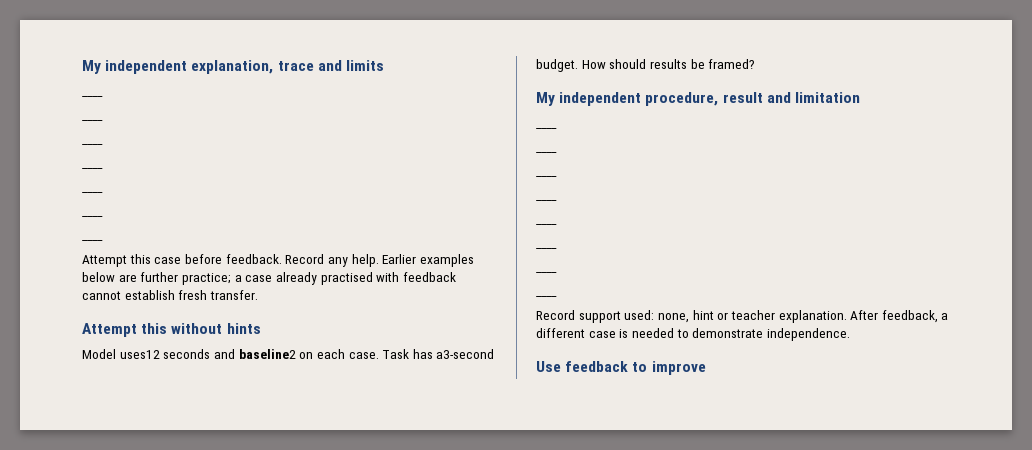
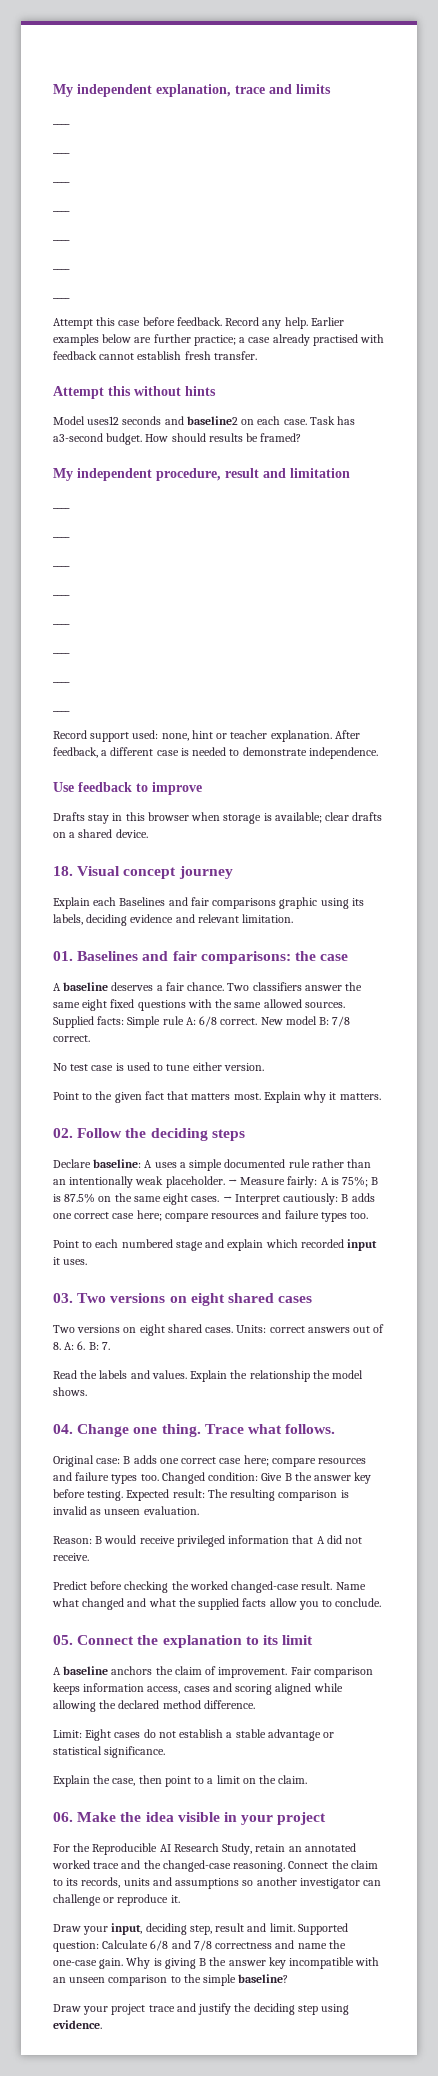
+ Drafts stay in this browser when storage is available; clear drafts on a shared device.
+ 18. Visual concept journey
+ Explain each Baselines and fair comparisons graphic using its labels, deciding evidence and relevant limitation.
+ 01. Baselines and fair comparisons: the case
+ A baseline deserves a fair chance. Two classifiers answer the same eight fixed questions with the same allowed sources. Supplied facts: Simple rule A: 6/8 correct. New model B: 7/8 correct.
+ No test case is used to tune either version.
+ Point to the given fact that matters most. Explain why it matters.
+ 02. Follow the deciding steps
+ Declare baseline: A uses a simple documented rule rather than an intentionally weak placeholder. → Measure fairly: A is 75%; B is 87.5% on the same eight cases. → Interpret cautiously: B adds one correct case here; compare resources and failure types too.
+ Point to each numbered stage and explain which recorded input it uses.
+ 03. Two versions on eight shared cases
+ Two versions on eight shared cases. Units: correct answers out of 8. A: 6. B: 7.
+ Read the labels and values. Explain the relationship the model shows.
+ 04. Change one thing. Trace what follows.
+ Original case: B adds one correct case here; compare resources and failure types too. Changed condition: Give B the answer key before testing. Expected result: The resulting comparison is invalid as unseen evaluation.
+ Reason: B would receive privileged information that A did not receive.
+ Predict before checking the worked changed-case result. Name what changed and what the supplied facts allow you to conclude.
+ 05. Connect the explanation to its limit
+ A baseline anchors the claim of improvement. Fair comparison keeps information access, cases and scoring aligned while allowing the declared method difference.
+ Limit: Eight cases do not establish a stable advantage or statistical significance.
+ Explain the case, then point to a limit on the claim.
+ 06. Make the idea visible in your project
+ For the Reproducible AI Research Study, retain an annotated worked trace and the changed-case reasoning. Connect the claim to its records, units and assumptions so another investigator can challenge or reproduce it.
+ Draw your input, deciding step, result and limit. Supported question: Calculate 6/8 and 7/8 correctness and name the one-case gain. Why is giving B the answer key incompatible with an unseen comparison to the simple baseline?
+ Draw your project trace and justify the deciding step using evidence.

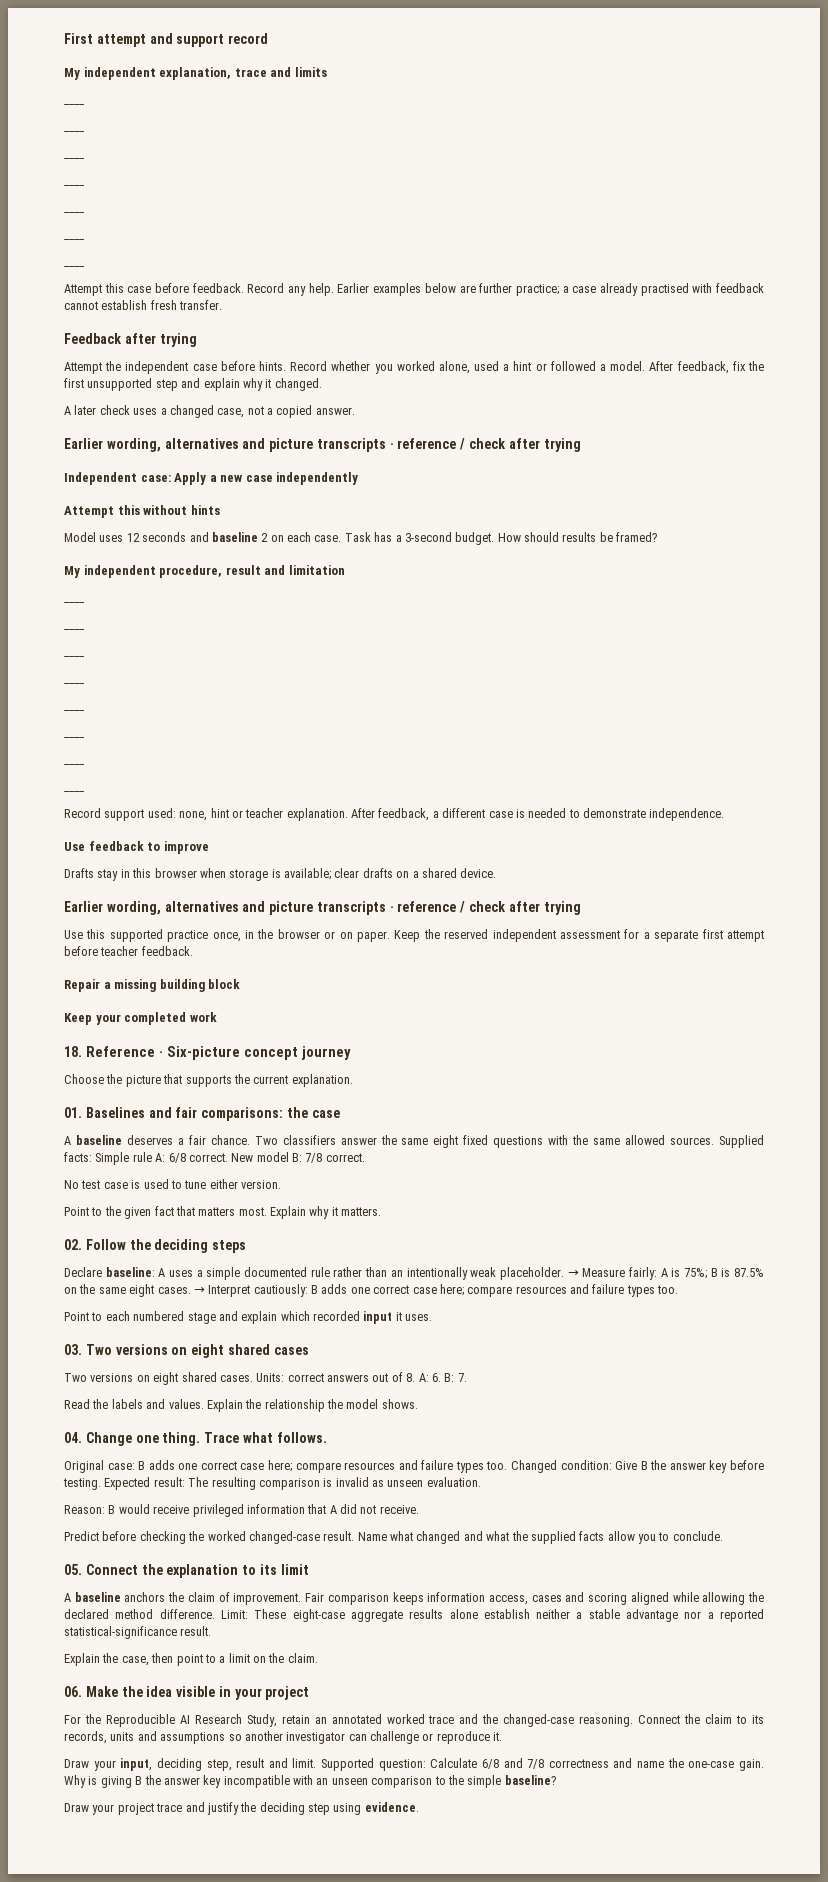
+ First attempt and support record
+ Feedback after trying
+ Attempt the independent case before hints. Record whether you worked alone, used a hint or followed a model. After feedback, fix the first unsupported step and explain why it changed.
+ A later check uses a changed case, not a copied answer.
+ Earlier wording, alternatives and picture transcripts · reference / check after trying
+ Independent case: Apply a new case independently
- Model uses12 seconds and baseline2 on each case.
+ Model uses 12 seconds and baseline 2 on each case.
- Task has a3-second budget.
+ Task has a 3-second budget.
  Drafts stay in this browser when storage is available; clear drafts on a shared device.
- 18. Visual concept journey
- Explain each Baselines and fair comparisons graphic using its labels, deciding evidence and relevant limitation.
+ Earlier wording, alternatives and picture transcripts · reference / check after trying
+ Use this supported practice once, in the browser or on paper. Keep the reserved independent assessment for a separate first attempt before teacher feedback.
+ Repair a missing building block
+ Keep your completed work
+ 18. Reference · Six-picture concept journey
+ Choose the picture that supports the current explanation.
- Fair comparison keeps information access, cases and scoring aligned while allowing the declared method difference.
- Limit: Eight cases do not establish a stable advantage or statistical significance.
+ Fair comparison keeps information access, cases and scoring aligned while allowing the declared method difference. Limit: These eight-case aggregate results alone establish neither a stable advantage nor a reported statistical-significance result.

